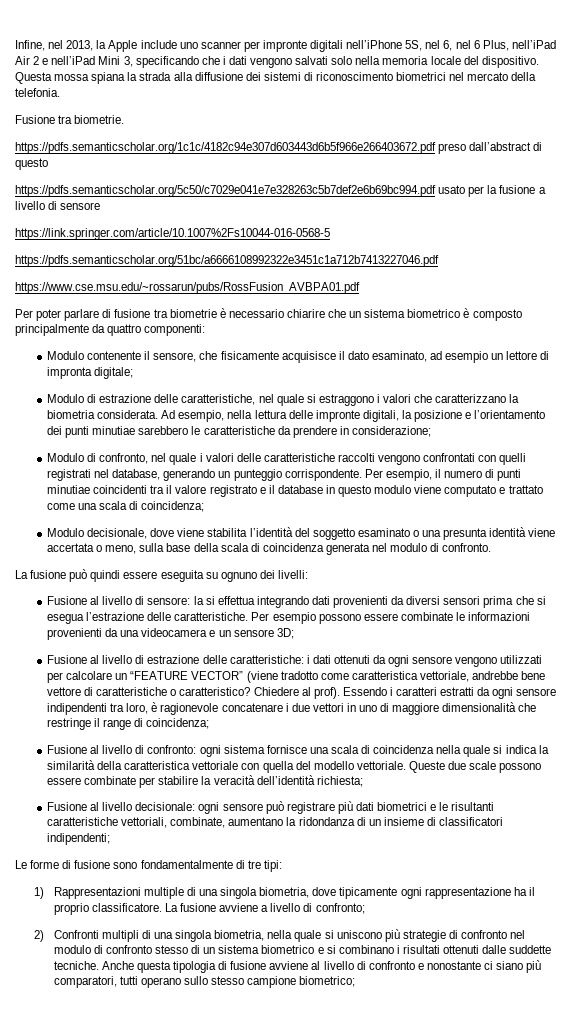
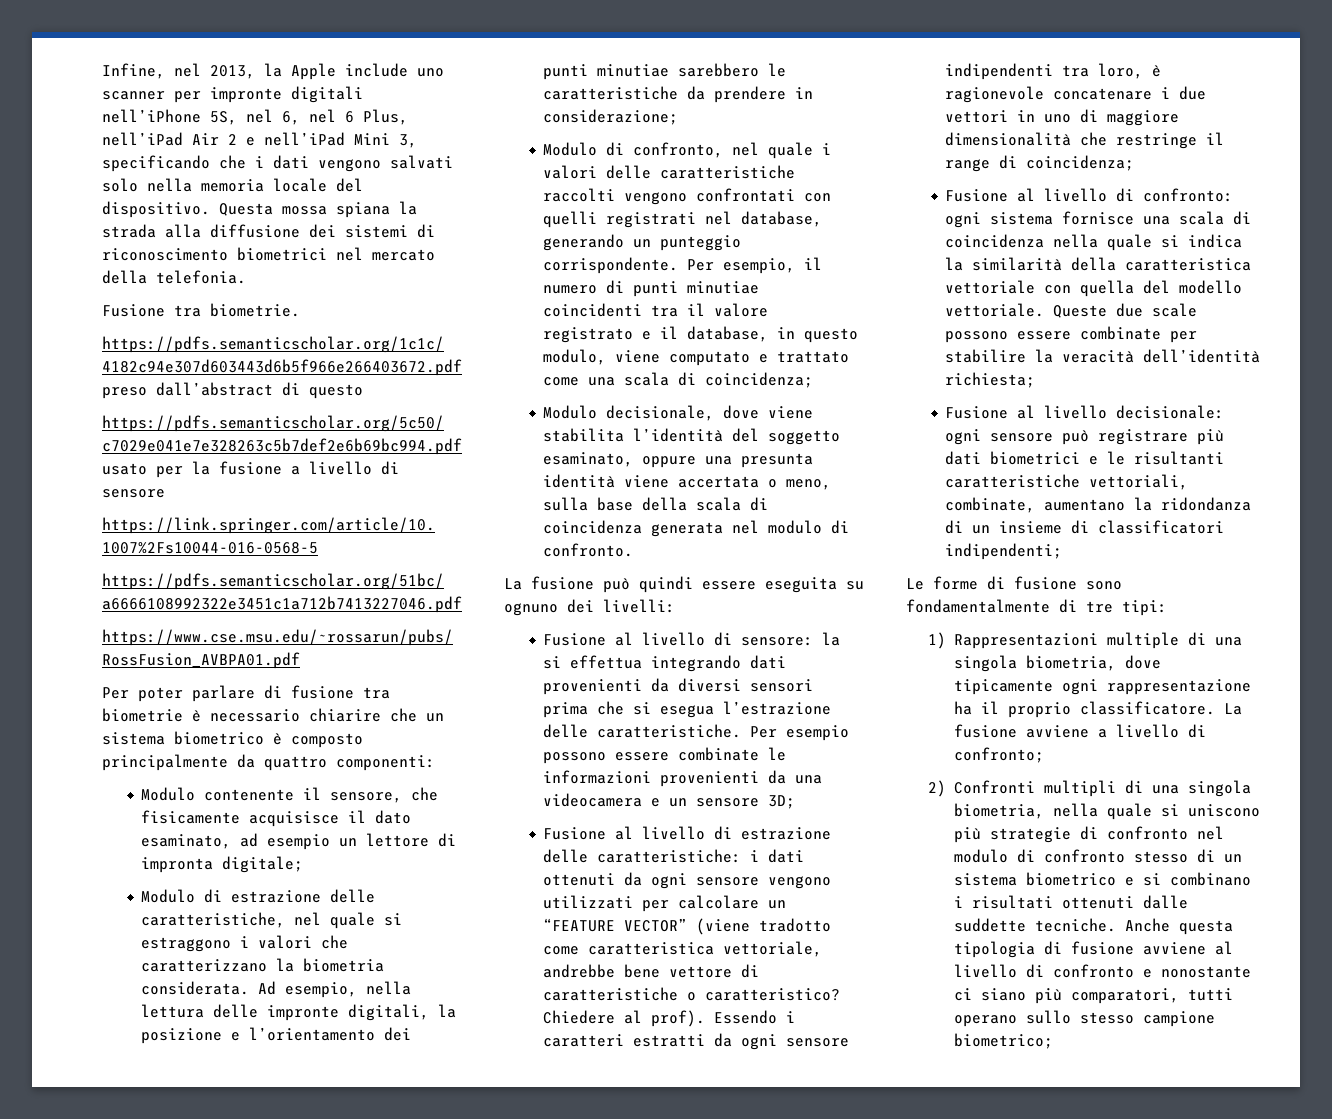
- Per esempio, il numero di punti minutiae coincidenti tra il valore registrato e il database in questo modulo viene computato e trattato come una scala di coincidenza;
+ Per esempio, il numero di punti minutiae coincidenti tra il valore registrato e il database, in questo modulo, viene computato e trattato come una scala di coincidenza;
- Modulo decisionale, dove viene stabilita l’identità del soggetto esaminato o una presunta identità viene accertata o meno, sulla base della scala di coincidenza generata nel modulo di confronto.
+ Modulo decisionale, dove viene stabilita l’identità del soggetto esaminato, oppure una presunta identità viene accertata o meno, sulla base della scala di coincidenza generata nel modulo di confronto.

